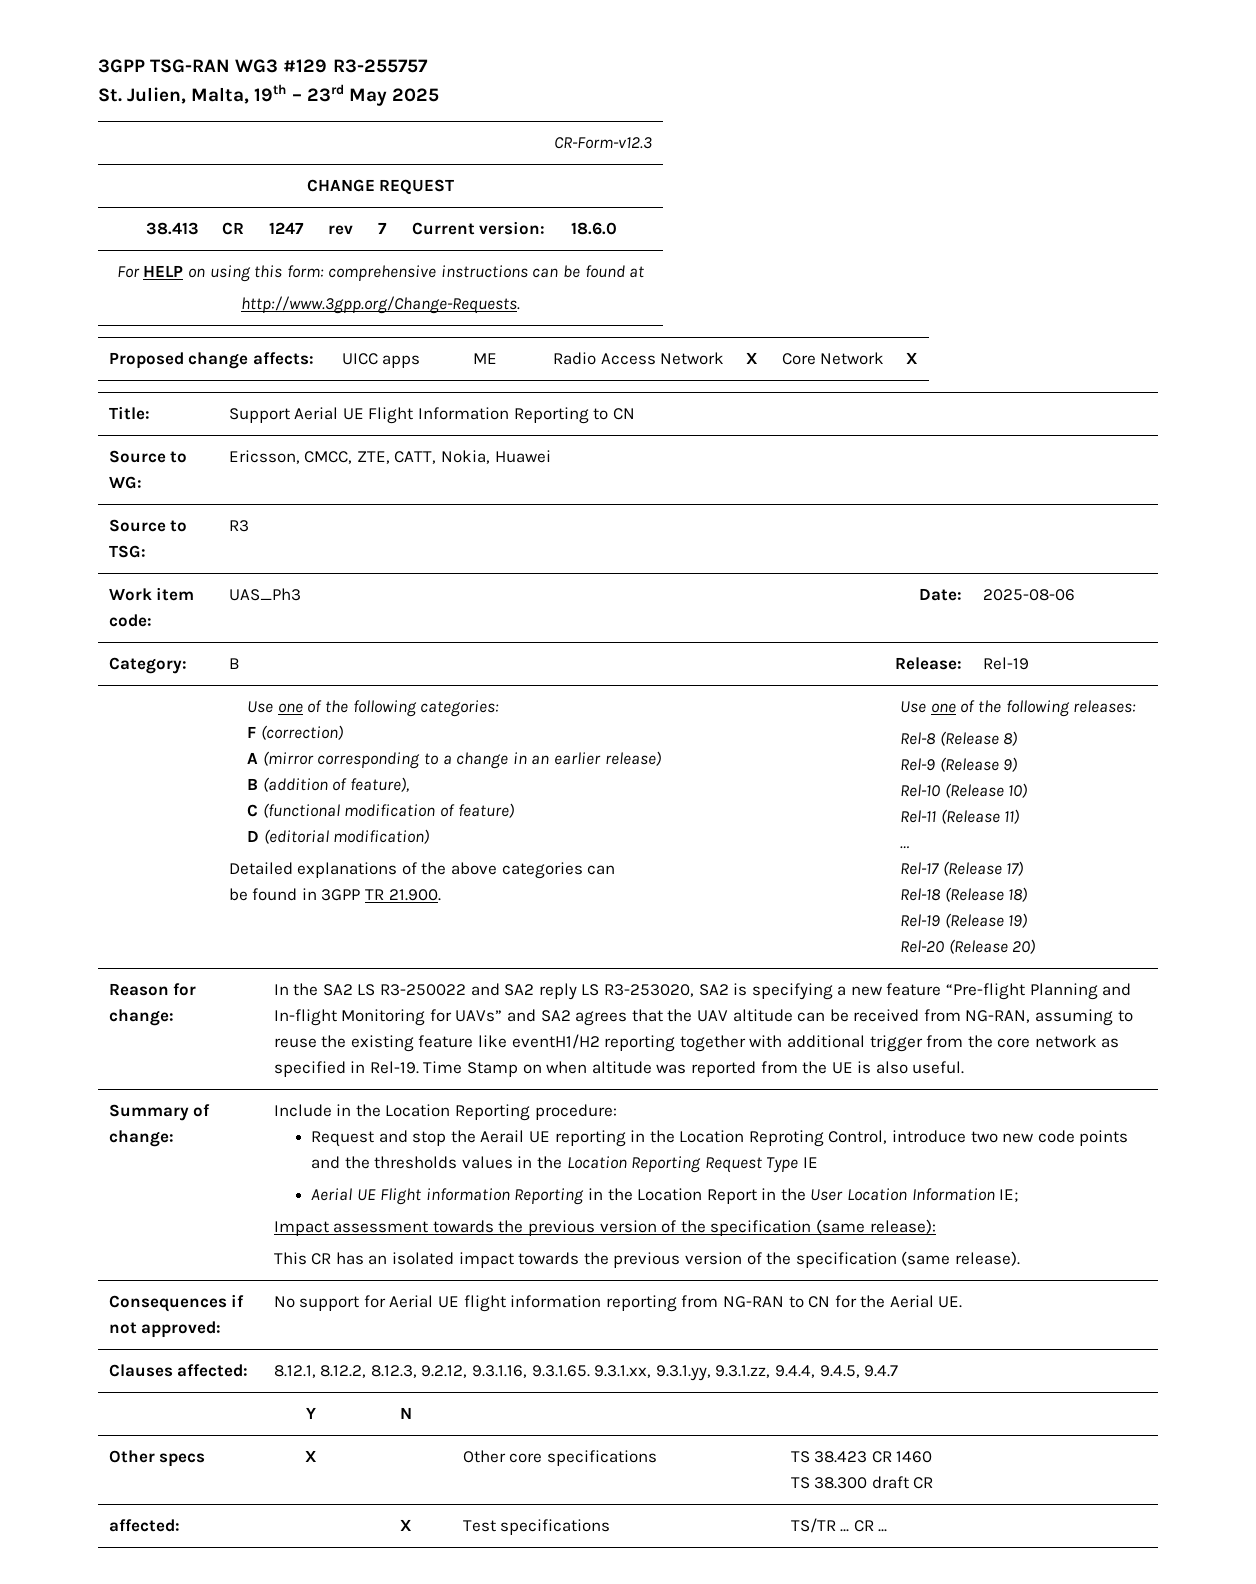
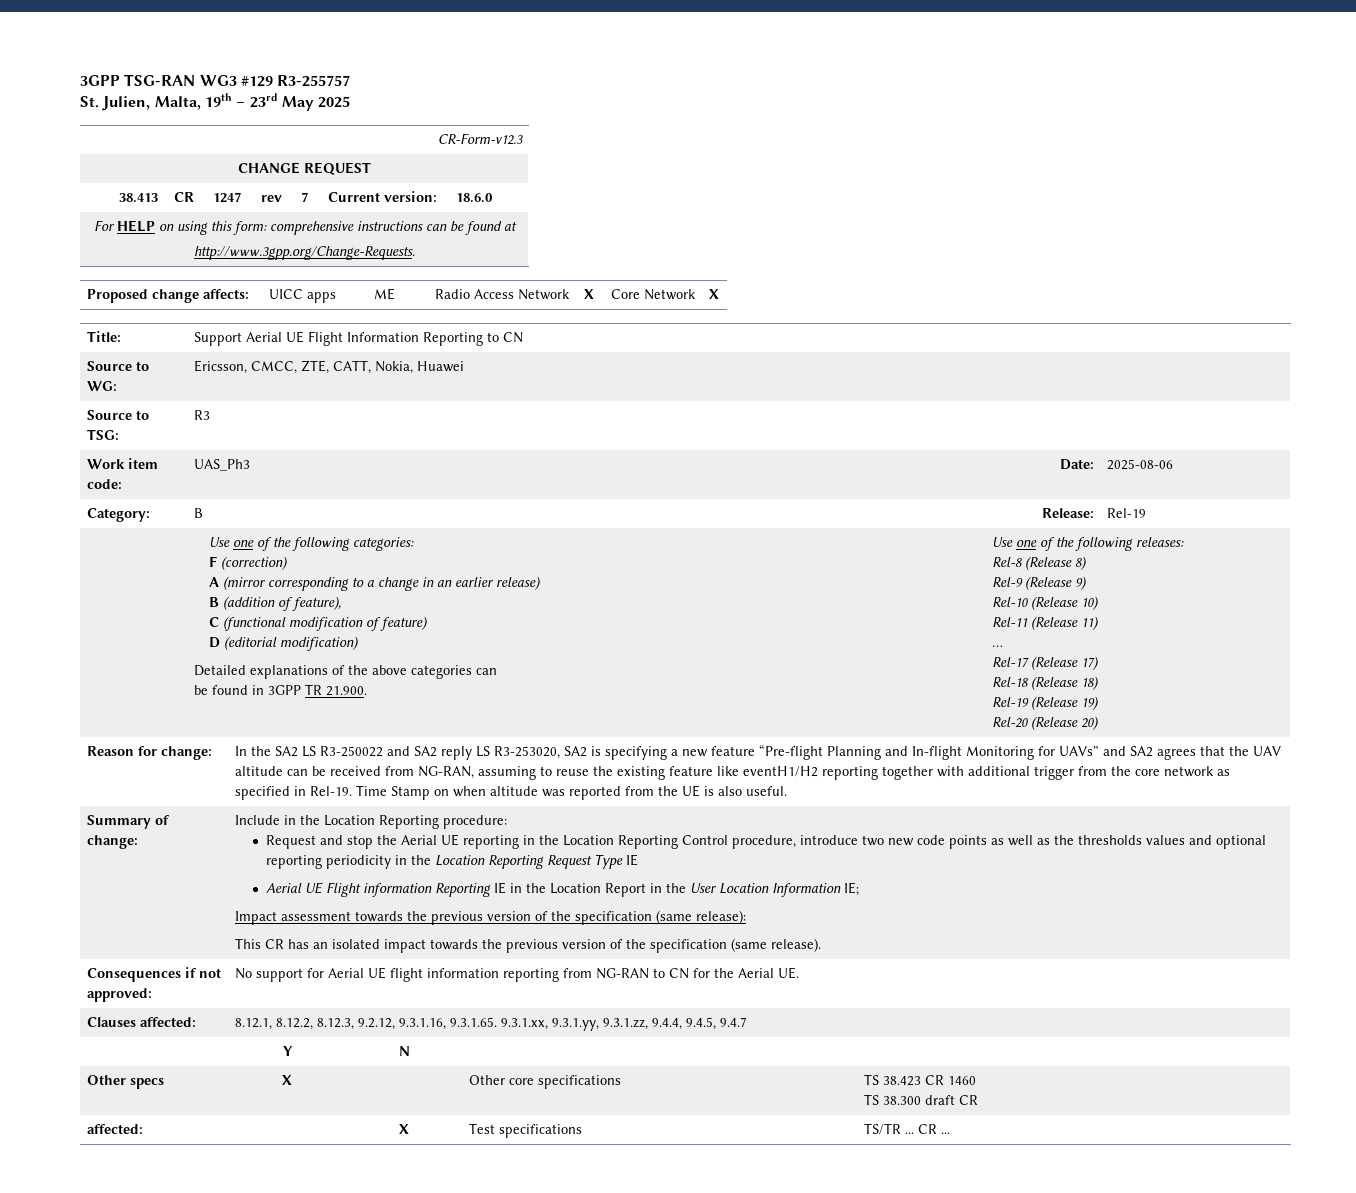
- Request and stop the Aerail UE reporting in the Location Reproting Control, introduce two new code points and the thresholds values in the Location Reporting Request Type IE
+ Request and stop the Aerial UE reporting in the Location Reporting Control procedure, introduce two new code points as well as the thresholds values and optional reporting periodicity in the Location Reporting Request Type IE
- Aerial UE Flight information Reporting in the Location Report in the User Location Information IE;
+ Aerial UE Flight information Reporting IE in the Location Report in the User Location Information IE;

